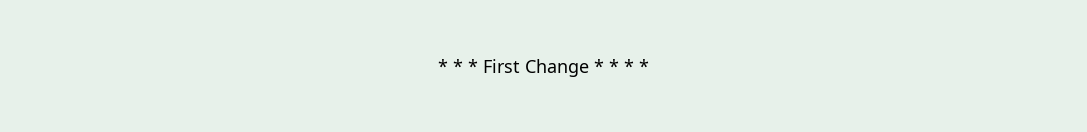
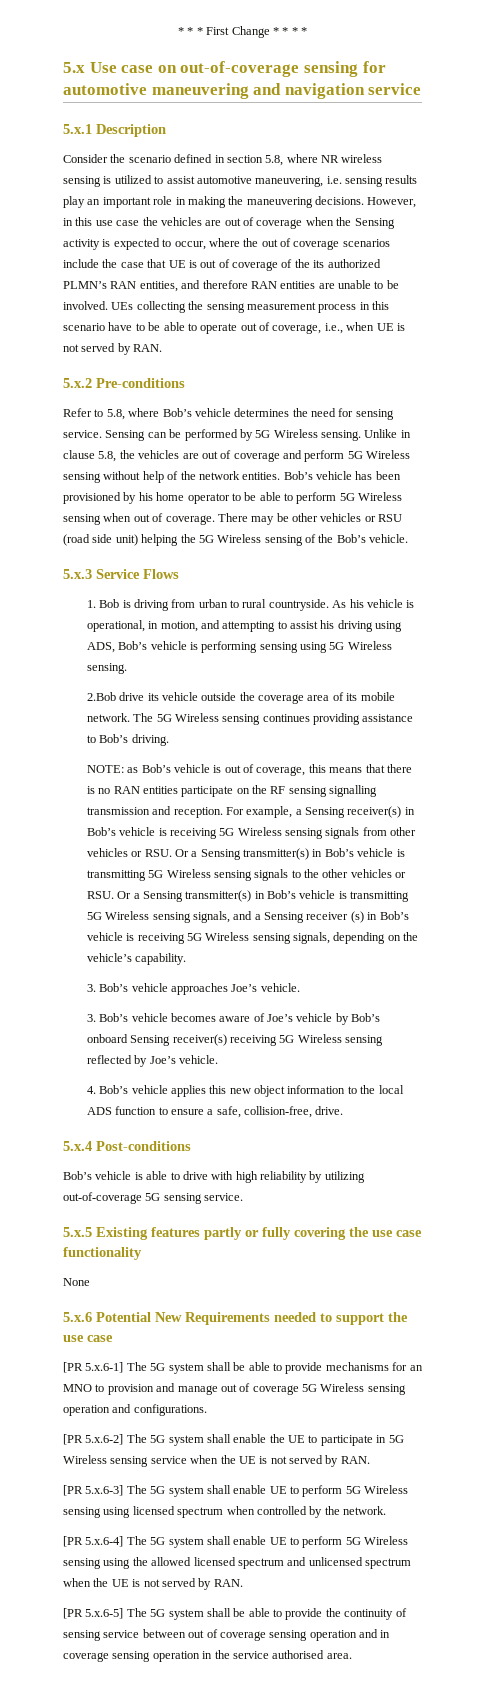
+ 5.x Use case on out-of-coverage sensing for automotive maneuvering and navigation service
+ 5.x.1 Description
+ Consider the scenario defined in section 5.8, where NR wireless sensing is utilized to assist automotive maneuvering, i.e. sensing results play an important role in making the maneuvering decisions. However, in this use case the vehicles are out of coverage when the Sensing activity is expected to occur, where the out of coverage scenarios include the case that UE is out of coverage of the its authorized PLMN’s RAN entities, and therefore RAN entities are unable to be involved. UEs collecting the sensing measurement process in this scenario have to be able to operate out of coverage, i.e., when UE is not served by RAN.
+ 5.x.2 Pre-conditions
+ Refer to 5.8, where Bob’s vehicle determines the need for sensing service. Sensing can be performed by 5G Wireless sensing. Unlike in clause 5.8, the vehicles are out of coverage and perform 5G Wireless sensing without help of the network entities. Bob’s vehicle has been provisioned by his home operator to be able to perform 5G Wireless sensing when out of coverage. There may be other vehicles or RSU (road side unit) helping the 5G Wireless sensing of the Bob’s vehicle.
+ 5.x.3 Service Flows
+ 1. Bob is driving from urban to rural countryside. As his vehicle is operational, in motion, and attempting to assist his driving using ADS, Bob’s vehicle is performing sensing using 5G Wireless sensing.
+ 2.Bob drive its vehicle outside the coverage area of its mobile network. The 5G Wireless sensing continues providing assistance to Bob’s driving.
+ NOTE: as Bob’s vehicle is out of coverage, this means that there is no RAN entities participate on the RF sensing signalling transmission and reception. For example, a Sensing receiver(s) in Bob’s vehicle is receiving 5G Wireless sensing signals from other vehicles or RSU. Or a Sensing transmitter(s) in Bob’s vehicle is transmitting 5G Wireless sensing signals to the other vehicles or RSU. Or a Sensing transmitter(s) in Bob’s vehicle is transmitting 5G Wireless sensing signals, and a Sensing receiver (s) in Bob’s vehicle is receiving 5G Wireless sensing signals, depending on the vehicle’s capability.
+ 3. Bob’s vehicle approaches Joe’s vehicle.
+ 3. Bob’s vehicle becomes aware of Joe’s vehicle by Bob’s onboard Sensing receiver(s) receiving 5G Wireless sensing reflected by Joe’s vehicle.
+ 4. Bob’s vehicle applies this new object information to the local ADS function to ensure a safe, collision-free, drive.
+ 5.x.4 Post-conditions
+ Bob’s vehicle is able to drive with high reliability by utilizing out-of-coverage 5G sensing service.
+ 5.x.5 Existing features partly or fully covering the use case functionality
+ None
+ 5.x.6 Potential New Requirements needed to support the use case
+ [PR 5.x.6-1] The 5G system shall be able to provide mechanisms for an MNO to provision and manage out of coverage 5G Wireless sensing operation and configurations.
+ [PR 5.x.6-2] The 5G system shall enable the UE to participate in 5G Wireless sensing service when the UE is not served by RAN.
+ [PR 5.x.6-3] The 5G system shall enable UE to perform 5G Wireless sensing using licensed spectrum when controlled by the network.
+ [PR 5.x.6-4] The 5G system shall enable UE to perform 5G Wireless sensing using the allowed licensed spectrum and unlicensed spectrum when the UE is not served by RAN.
+ [PR 5.x.6-5] The 5G system shall be able to provide the continuity of sensing service between out of coverage sensing operation and in coverage sensing operation in the service authorised area.

